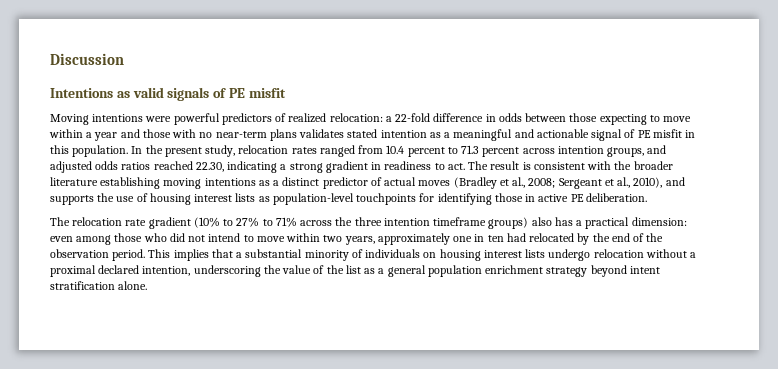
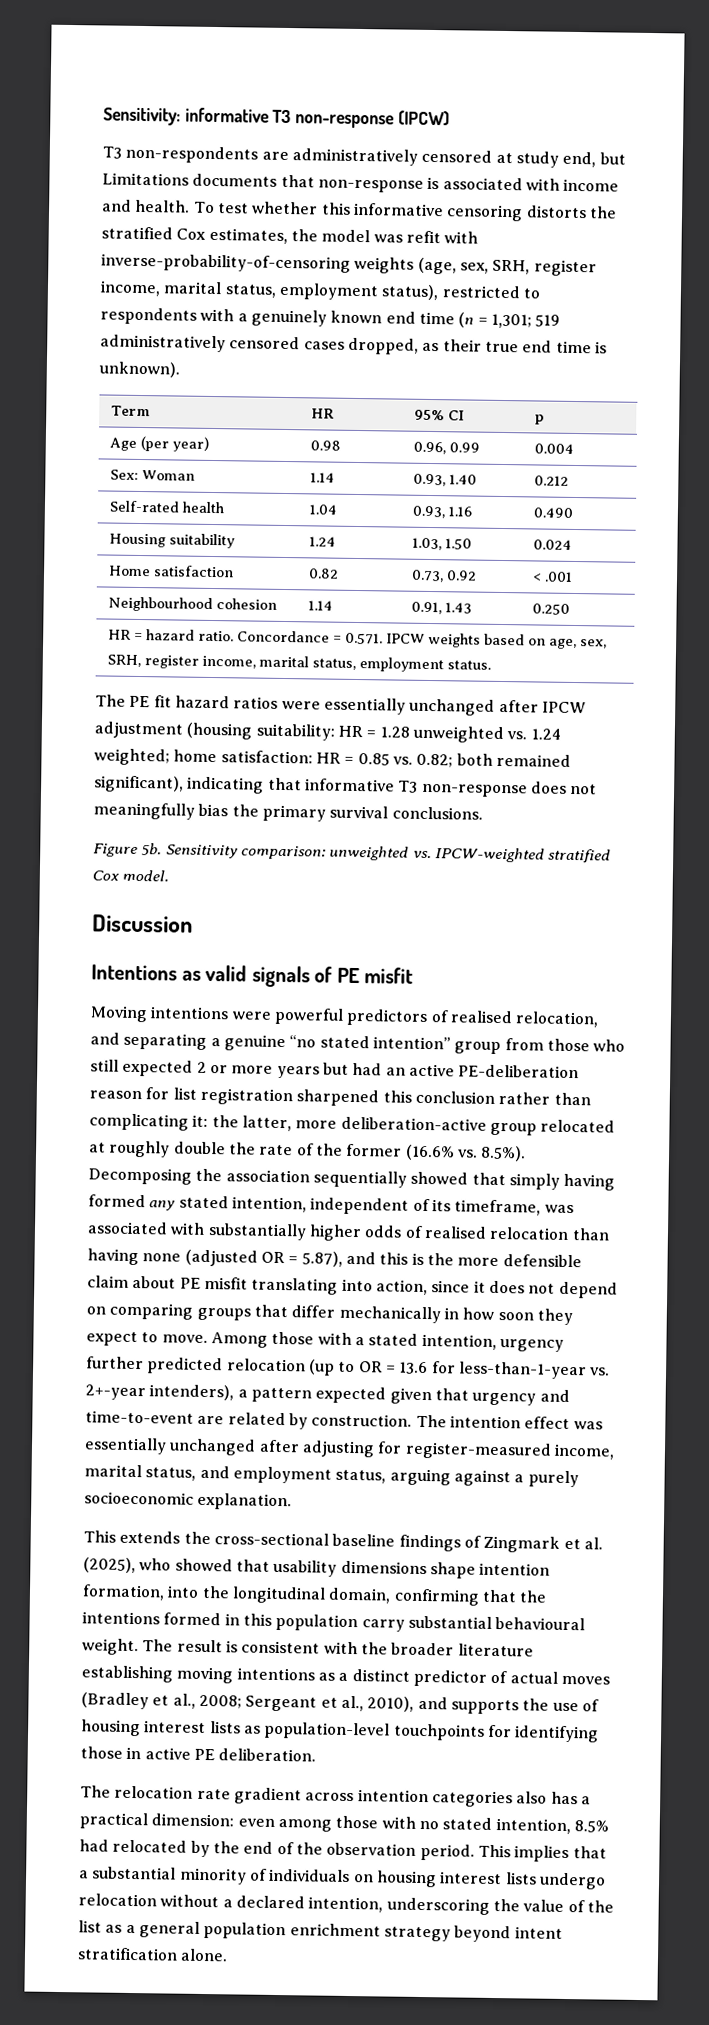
+ Sensitivity: informative T3 non-response (IPCW)
+ T3 non-respondents are administratively censored at study end, but Limitations documents that non-response is associated with income and health. To test whether this informative censoring distorts the stratified Cox estimates, the model was refit with inverse-probability-of-censoring weights (age, sex, SRH, register income, marital status, employment status), restricted to respondents with a genuinely known end time (n = 1,301; 519 administratively censored cases dropped, as their true end time is unknown).
+ Term | HR | 95% CI | p
+ Age (per year) | 0.98 | 0.96, 0.99 | 0.004
+ Sex: Woman | 1.14 | 0.93, 1.40 | 0.212
+ Self-rated health | 1.04 | 0.93, 1.16 | 0.490
+ Housing suitability | 1.24 | 1.03, 1.50 | 0.024
+ Home satisfaction | 0.82 | 0.73, 0.92 | < .001
+ Neighbourhood cohesion | 1.14 | 0.91, 1.43 | 0.250
+ HR = hazard ratio. Concordance = 0.571. IPCW weights based on age, sex, SRH, register income, marital status, employment status.
+ The PE fit hazard ratios were essentially unchanged after IPCW adjustment (housing suitability: HR = 1.28 unweighted vs. 1.24 weighted; home satisfaction: HR = 0.85 vs. 0.82; both remained significant), indicating that informative T3 non-response does not meaningfully bias the primary survival conclusions.
+ Figure 5b. Sensitivity comparison: unweighted vs. IPCW-weighted stratified Cox model.
- Moving intentions were powerful predictors of realized relocation: a 22-fold difference in odds between those expecting to move within a year and those with no near-term plans validates stated intention as a meaningful and actionable signal of PE misfit in this population. In the present study, relocation rates ranged from 10.4 percent to 71.3 percent across intention groups, and adjusted odds ratios reached 22.30, indicating a strong gradient in readiness to act.
+ Moving intentions were powerful predictors of realised relocation, and separating a genuine “no stated intention” group from those who still expected 2 or more years but had an active PE-deliberation reason for list registration sharpened this conclusion rather than complicating it: the latter, more deliberation-active group relocated at roughly double the rate of the former (16.6% vs. 8.5%). Decomposing the association sequentially showed that simply having formed any stated intention, independent of its timeframe, was associated with substantially higher odds of realised relocation than having none (adjusted OR = 5.87), and this is the more defensible claim about PE misfit translating into action, since it does not depend on comparing groups that differ mechanically in how soon they expect to move. Among those with a stated intention, urgency further predicted relocation (up to OR = 13.6 for less-than-1-year vs. 2+-year intenders), a pattern expected given that urgency and time-to-event are related by construction. The intention effect was essentially unchanged after adjusting for register-measured income, marital status, and employment status, arguing against a purely socioeconomic explanation.
+ This extends the cross-sectional baseline findings of Zingmark et al. (2025), who showed that usability dimensions shape intention formation, into the longitudinal domain, confirming that the intentions formed in this population carry substantial behavioural weight.
- The relocation rate gradient (10% to 27% to 71% across the three intention timeframe groups) also has a practical dimension: even among those who did not intend to move within two years, approximately one in ten had relocated by the end of the observation period.
+ The relocation rate gradient across intention categories also has a practical dimension: even among those with no stated intention, 8.5% had relocated by the end of the observation period.
- This implies that a substantial minority of individuals on housing interest lists undergo relocation without a proximal declared intention, underscoring the value of the list as a general population enrichment strategy beyond intent stratification alone.
+ This implies that a substantial minority of individuals on housing interest lists undergo relocation without a declared intention, underscoring the value of the list as a general population enrichment strategy beyond intent stratification alone.

